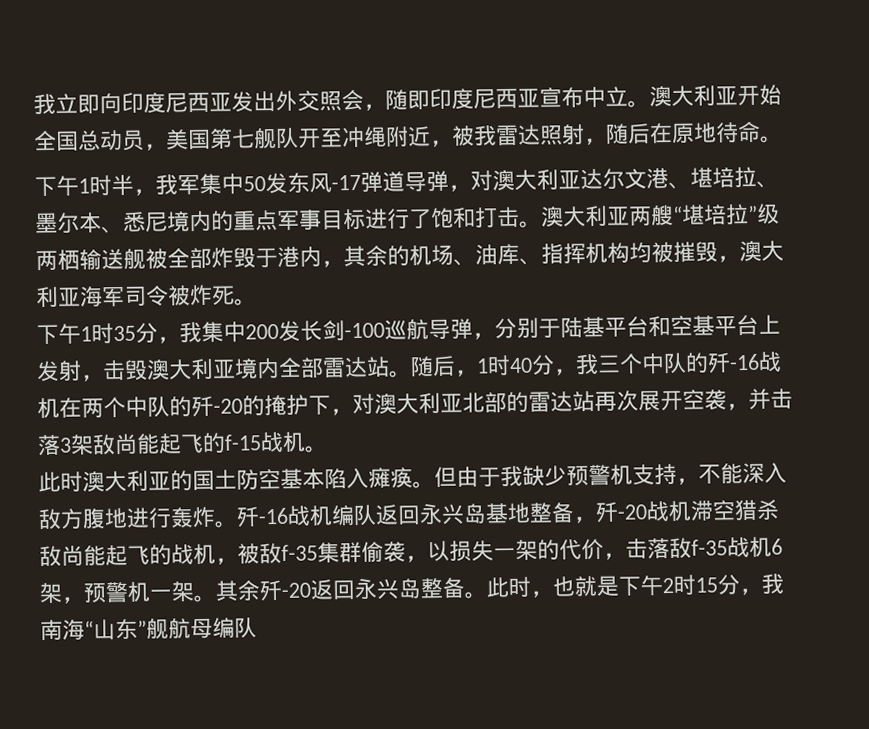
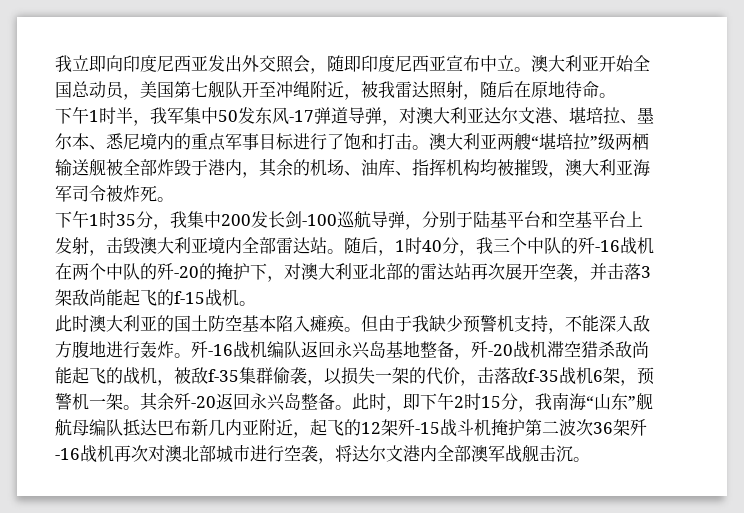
- 此时，也就是下午2时15分，我南海“山东”舰航母编队
+ 此时，即下午2时15分，我南海“山东”舰航母编队抵达巴布新几内亚附近，起飞的12架歼-15战斗机掩护第二波次36架歼-16战机再次对澳北部城市进行空袭，将达尔文港内全部澳军战舰击沉。

